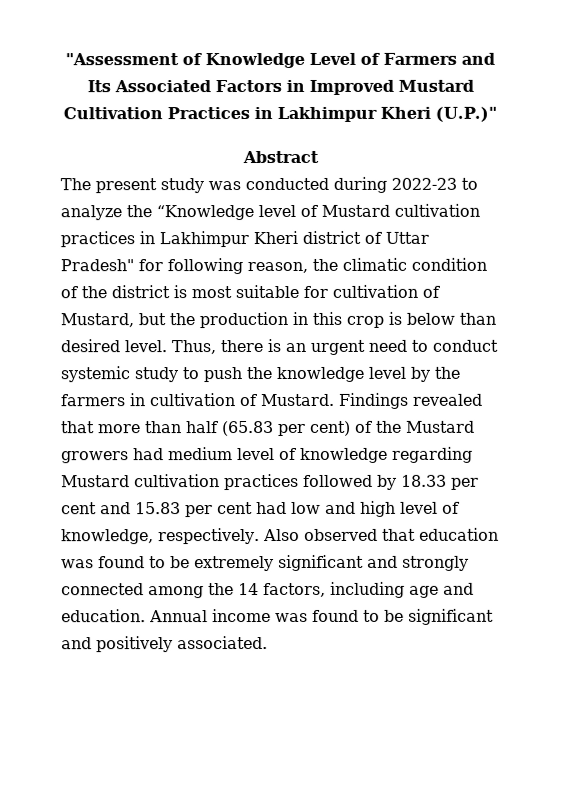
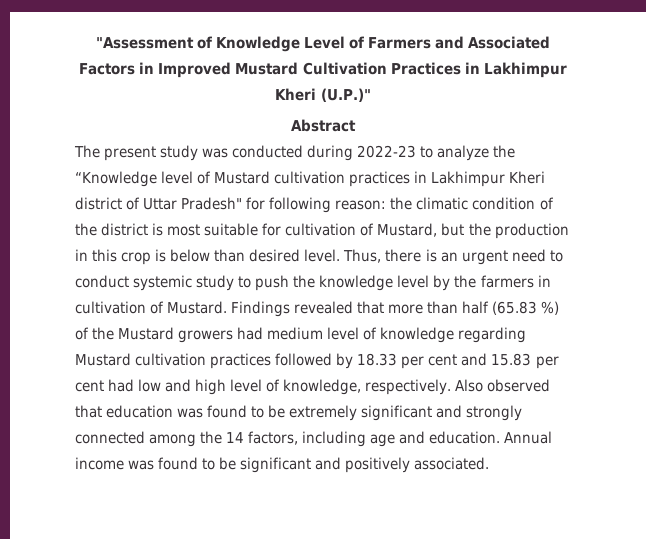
- "Assessment of Knowledge Level of Farmers and Its Associated Factors in Improved Mustard Cultivation Practices in Lakhimpur Kheri (U.P.)"
+ "Assessment of Knowledge Level of Farmers and Associated Factors in Improved Mustard Cultivation Practices in Lakhimpur Kheri (U.P.)"
- The present study was conducted during 2022-23 to analyze the “Knowledge level of Mustard cultivation practices in Lakhimpur Kheri district of Uttar Pradesh" for following reason, the climatic condition of the district is most suitable for cultivation of Mustard, but the production in this crop is below than desired level.
+ The present study was conducted during 2022-23 to analyze the “Knowledge level of Mustard cultivation practices in Lakhimpur Kheri district of Uttar Pradesh" for following reason: the climatic condition of the district is most suitable for cultivation of Mustard, but the production in this crop is below than desired level.
- Findings revealed that more than half (65.83 per cent) of the Mustard growers had medium level of knowledge regarding Mustard cultivation practices followed by 18.33 per cent and 15.83 per cent had low and high level of knowledge, respectively.
+ Findings revealed that more than half (65.83 %) of the Mustard growers had medium level of knowledge regarding Mustard cultivation practices followed by 18.33 per cent and 15.83 per cent had low and high level of knowledge, respectively.

